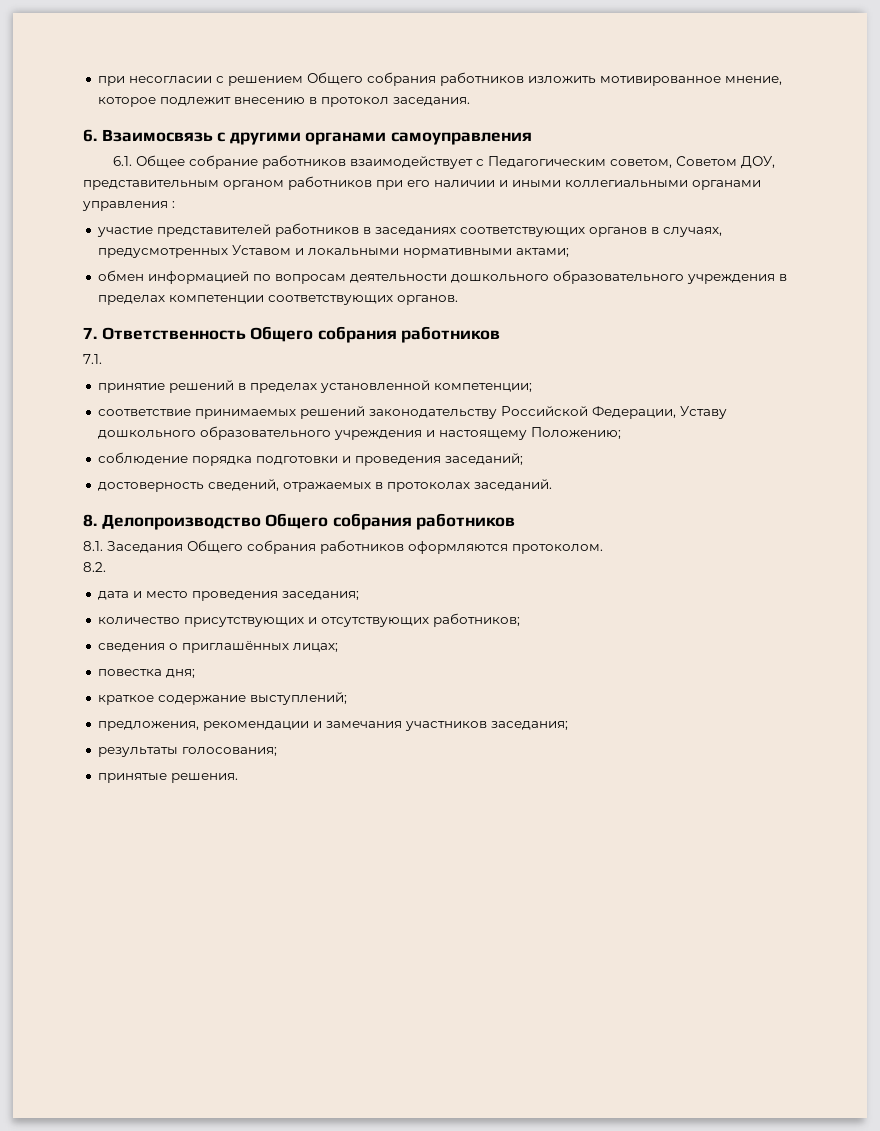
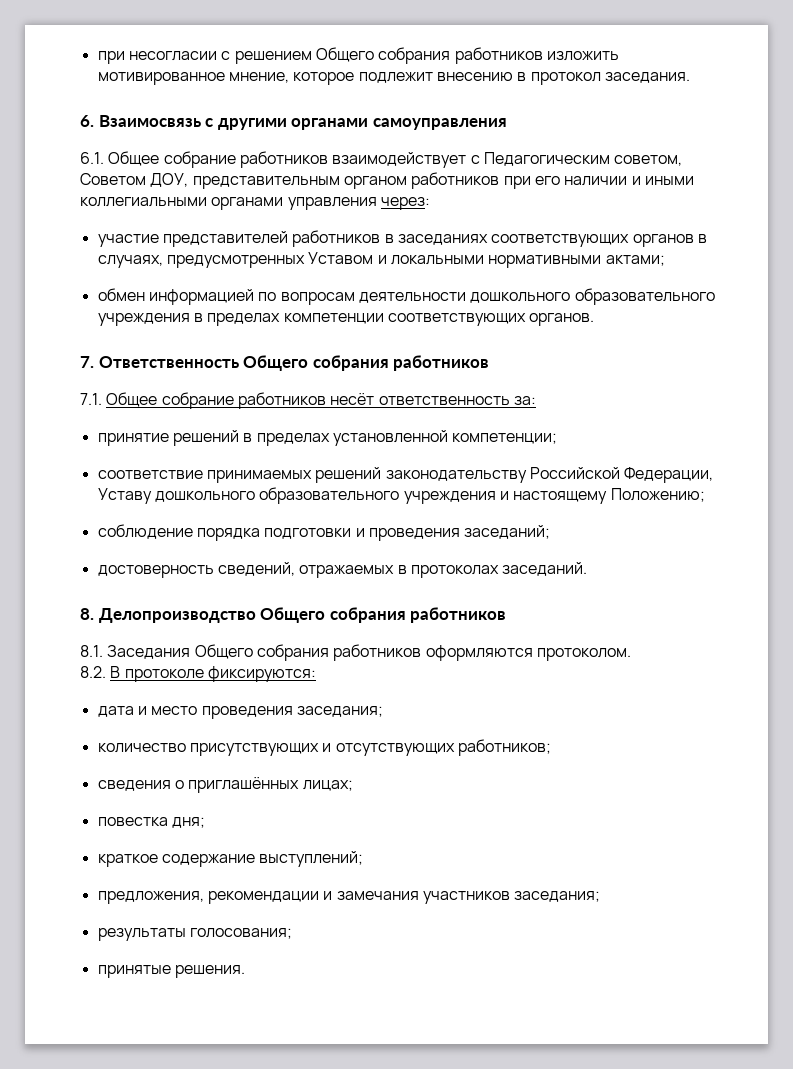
- 6.1. Общее собрание работников взаимодействует с Педагогическим советом, Советом ДОУ, представительным органом работников при его наличии и иными коллегиальными органами управления :
+ 6.1. Общее собрание работников взаимодействует с Педагогическим советом, Советом ДОУ, представительным органом работников при его наличии и иными коллегиальными органами управления через:
- 7.1.
+ 7.1. Общее собрание работников несёт ответственность за:
- 8.2.
+ 8.2. В протоколе фиксируются:

